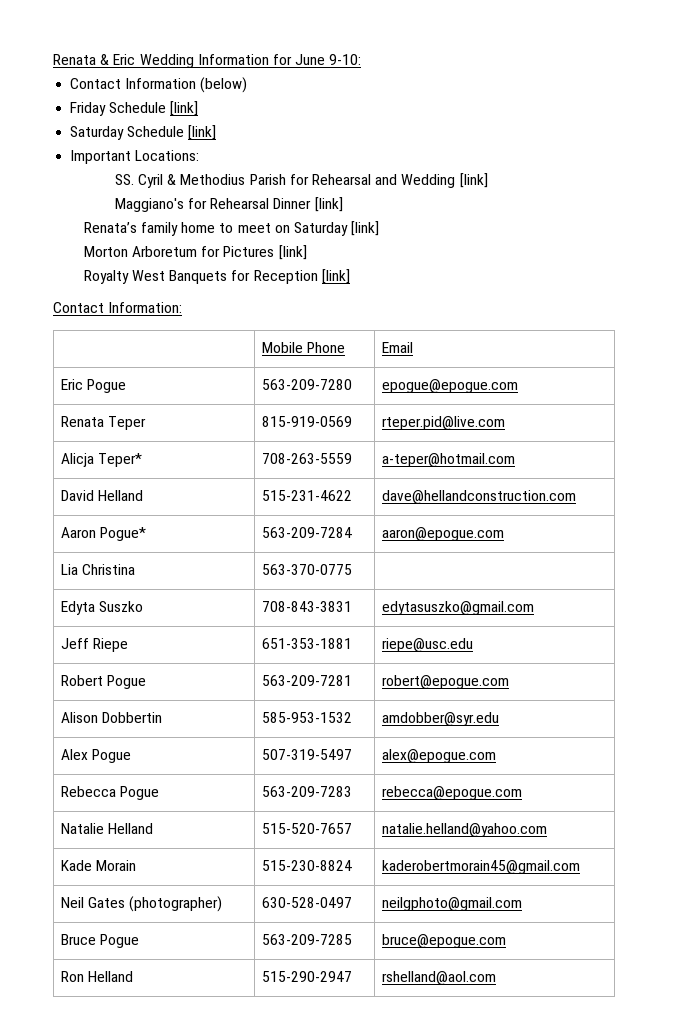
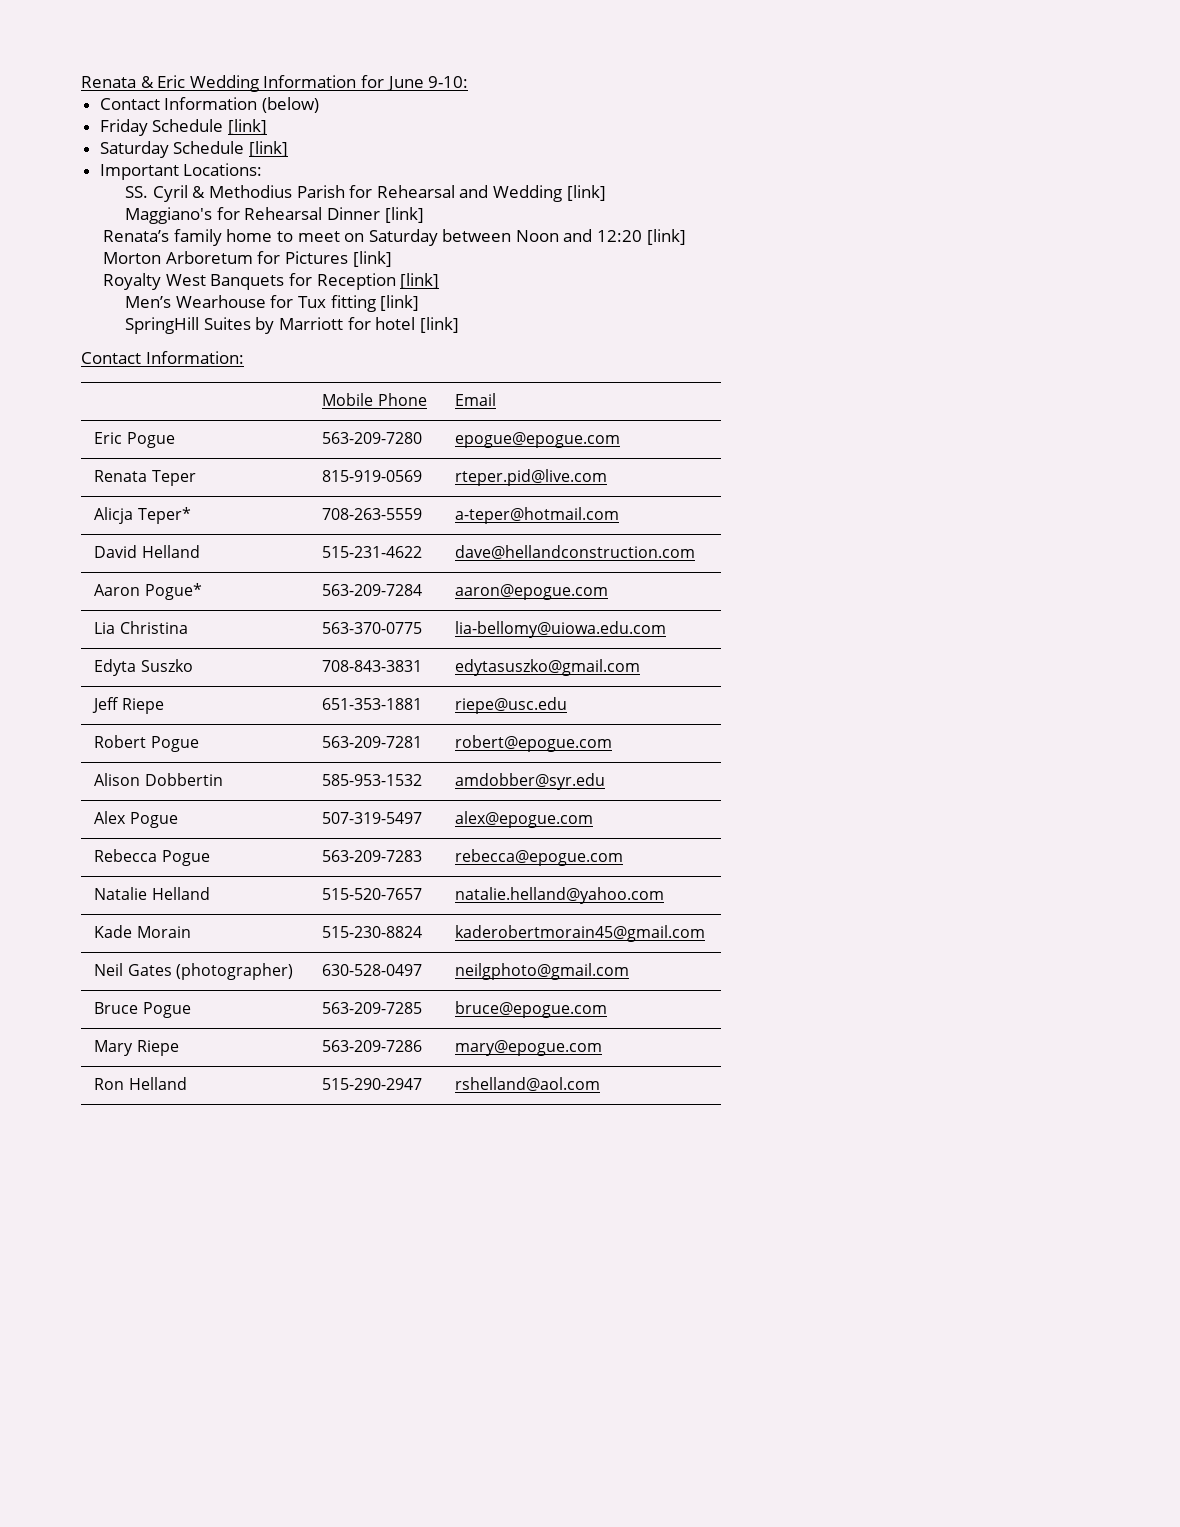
- Renata’s family home to meet on Saturday [link]
+ Renata’s family home to meet on Saturday between Noon and 12:20 [link]
+ Men’s Wearhouse for Tux fitting [link]
+ SpringHill Suites by Marriott for hotel [link]
- Lia Christina | 563-370-0775 |
+ Lia Christina | 563-370-0775 | lia-bellomy@uiowa.edu.com
+ Mary Riepe | 563-209-7286 | mary@epogue.com

